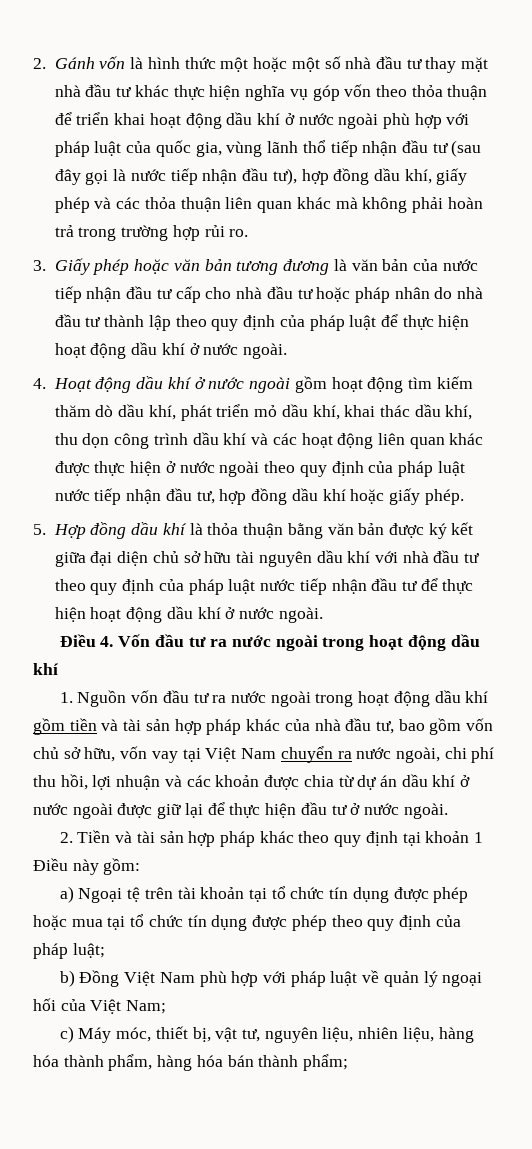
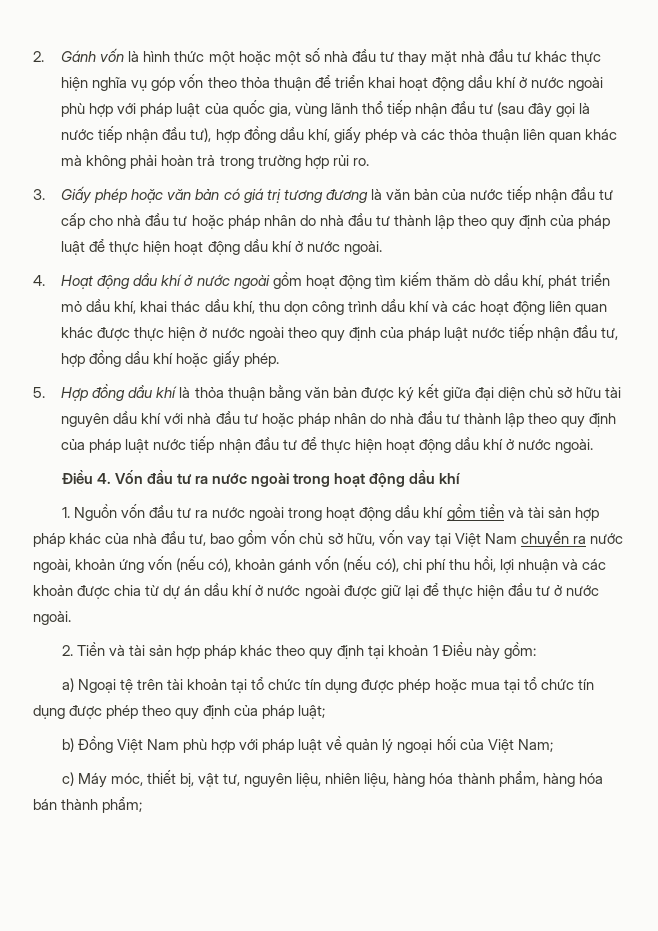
- 3. Giấy phép hoặc văn bản tương đương là văn bản của nước tiếp nhận đầu tư cấp cho nhà đầu tư hoặc pháp nhân do nhà đầu tư thành lập theo quy định của pháp luật để thực hiện hoạt động dầu khí ở nước ngoài.
+ 3. Giấy phép hoặc văn bản có giá trị tương đương là văn bản của nước tiếp nhận đầu tư cấp cho nhà đầu tư hoặc pháp nhân do nhà đầu tư thành lập theo quy định của pháp luật để thực hiện hoạt động dầu khí ở nước ngoài.
- 5. Hợp đồng dầu khí là thỏa thuận bằng văn bản được ký kết giữa đại diện chủ sở hữu tài nguyên dầu khí với nhà đầu tư theo quy định của pháp luật nước tiếp nhận đầu tư để thực hiện hoạt động dầu khí ở nước ngoài.
+ 5. Hợp đồng dầu khí là thỏa thuận bằng văn bản được ký kết giữa đại diện chủ sở hữu tài nguyên dầu khí với nhà đầu tư hoặc pháp nhân do nhà đầu tư thành lập theo quy định của pháp luật nước tiếp nhận đầu tư để thực hiện hoạt động dầu khí ở nước ngoài.
- 1. Nguồn vốn đầu tư ra nước ngoài trong hoạt động dầu khí gồm tiền và tài sản hợp pháp khác của nhà đầu tư, bao gồm vốn chủ sở hữu, vốn vay tại Việt Nam chuyển ra nước ngoài, chi phí thu hồi, lợi nhuận và các khoản được chia từ dự án dầu khí ở nước ngoài được giữ lại để thực hiện đầu tư ở nước ngoài.
+ 1. Nguồn vốn đầu tư ra nước ngoài trong hoạt động dầu khí gồm tiền và tài sản hợp pháp khác của nhà đầu tư, bao gồm vốn chủ sở hữu, vốn vay tại Việt Nam chuyển ra nước ngoài, khoản ứng vốn (nếu có), khoản gánh vốn (nếu có), chi phí thu hồi, lợi nhuận và các khoản được chia từ dự án dầu khí ở nước ngoài được giữ lại để thực hiện đầu tư ở nước ngoài.

